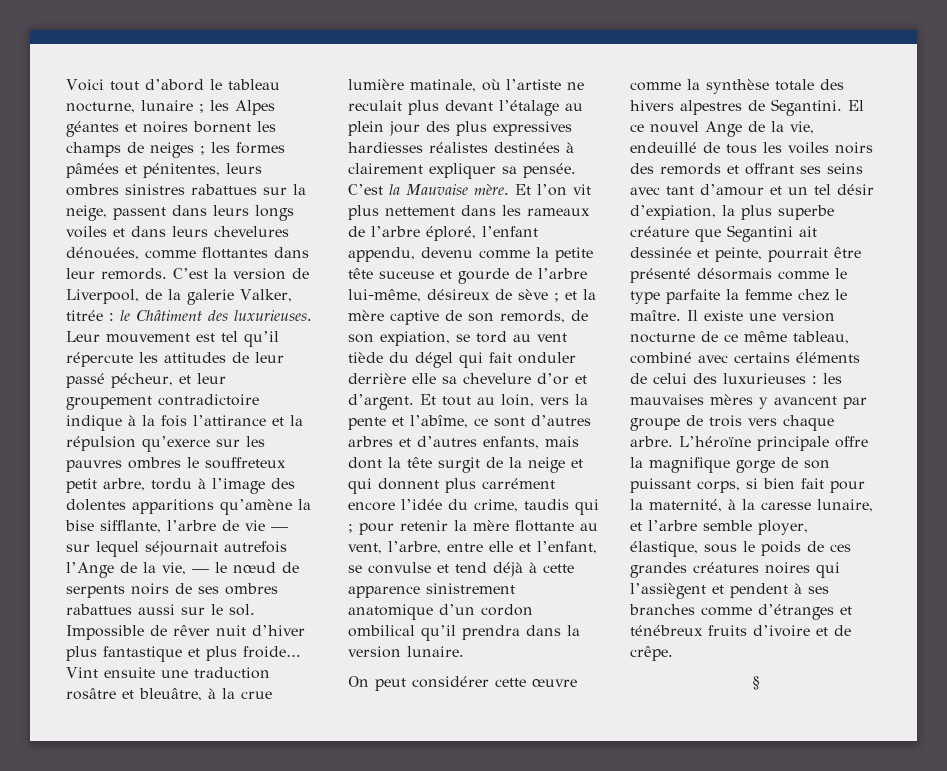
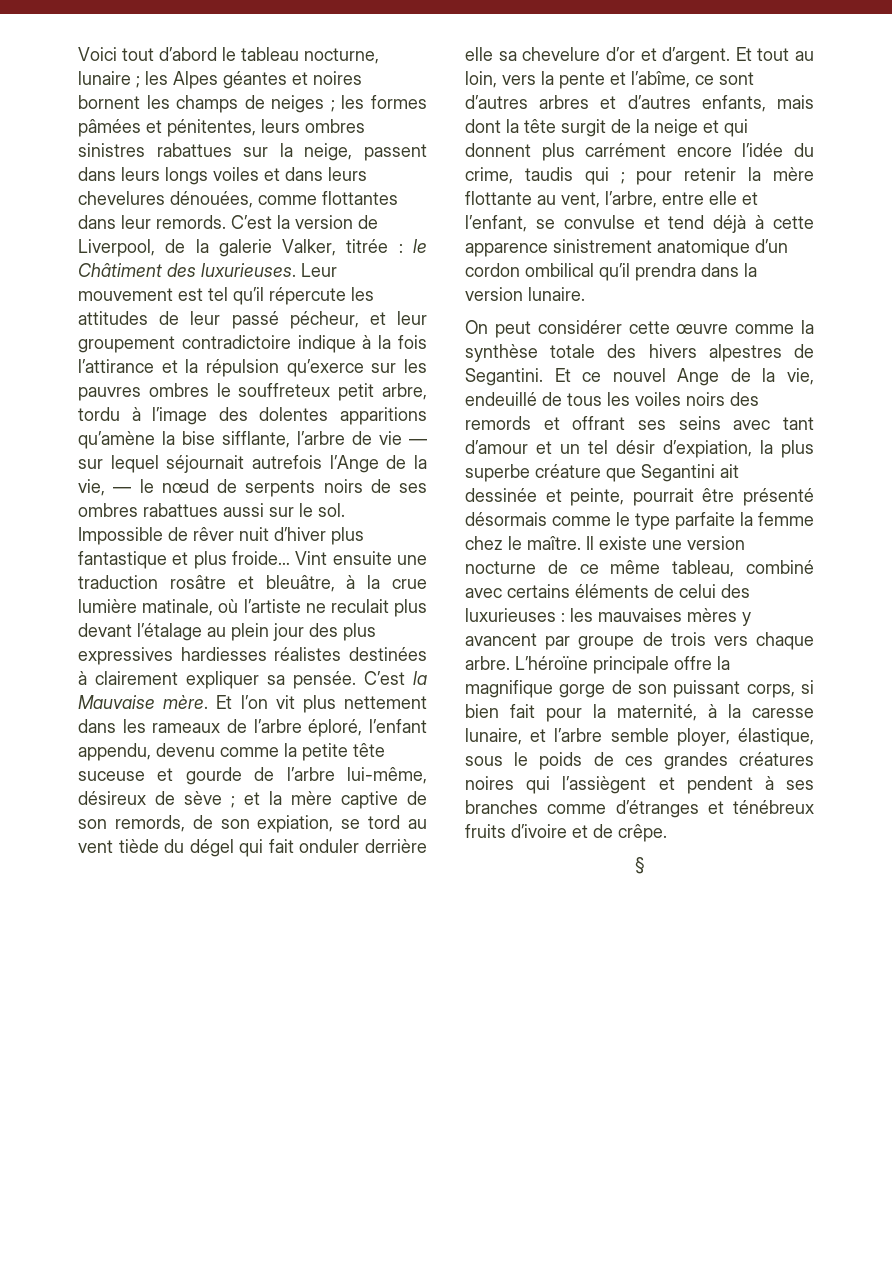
- El ce nouvel Ange de la vie, endeuillé de tous les voiles noirs des remords et offrant ses seins avec tant d’amour et un tel désir d’expiation, la plus superbe créature que Segantini ait dessinée et peinte, pourrait être présenté désormais comme le type parfaite la femme chez le maître.
+ Et ce nouvel Ange de la vie, endeuillé de tous les voiles noirs des remords et offrant ses seins avec tant d’amour et un tel désir d’expiation, la plus superbe créature que Segantini ait dessinée et peinte, pourrait être présenté désormais comme le type parfaite la femme chez le maître.

